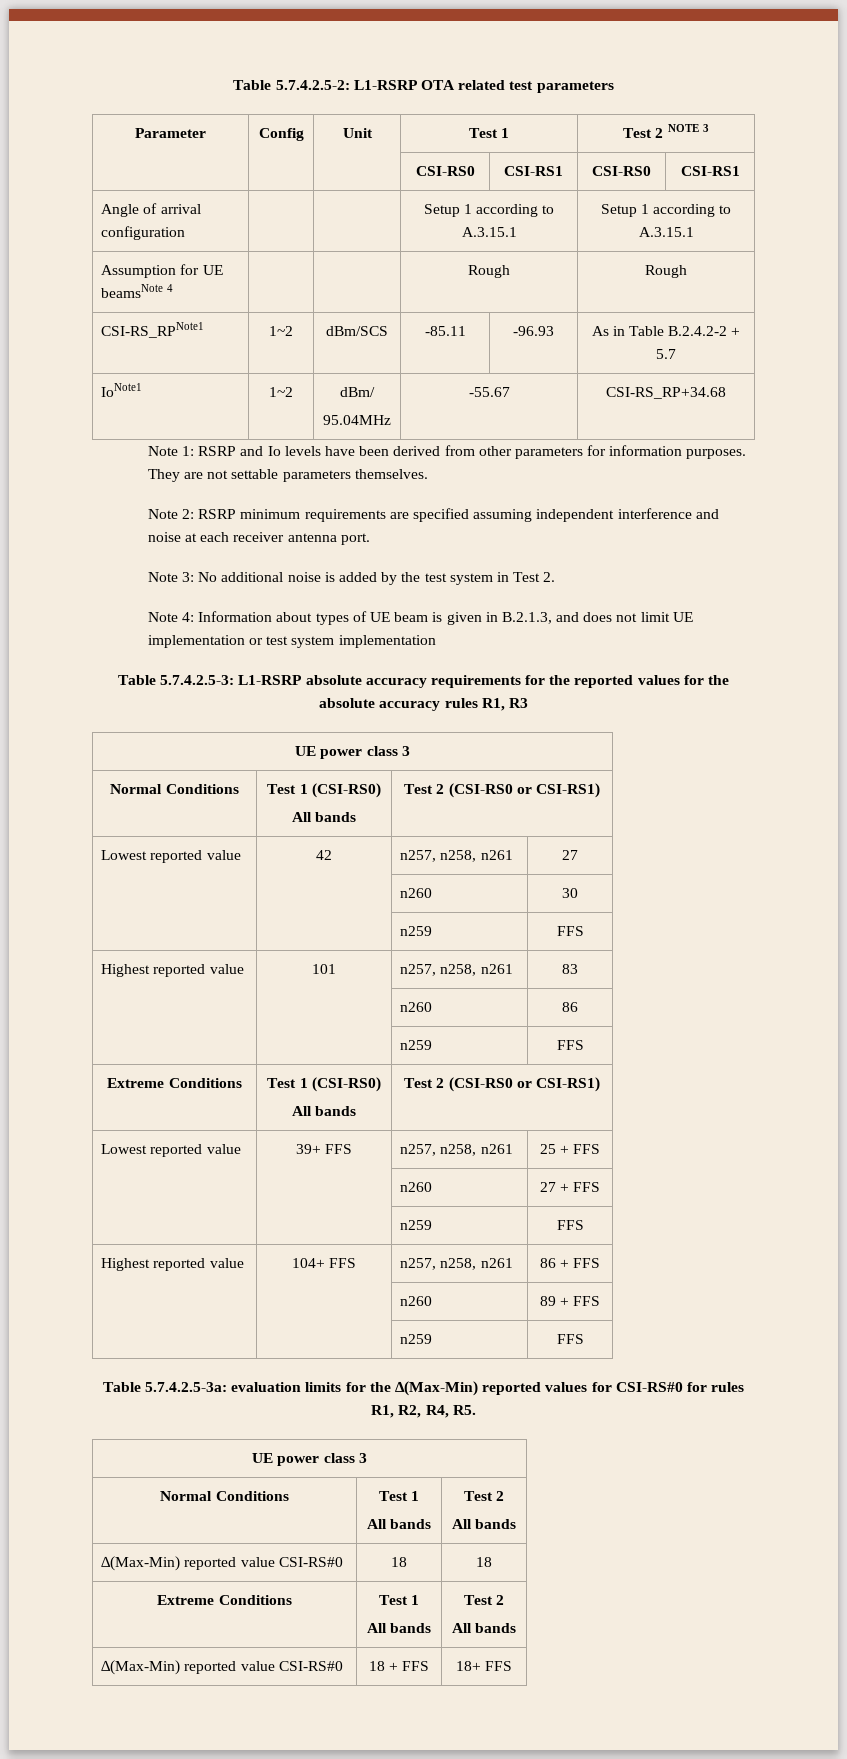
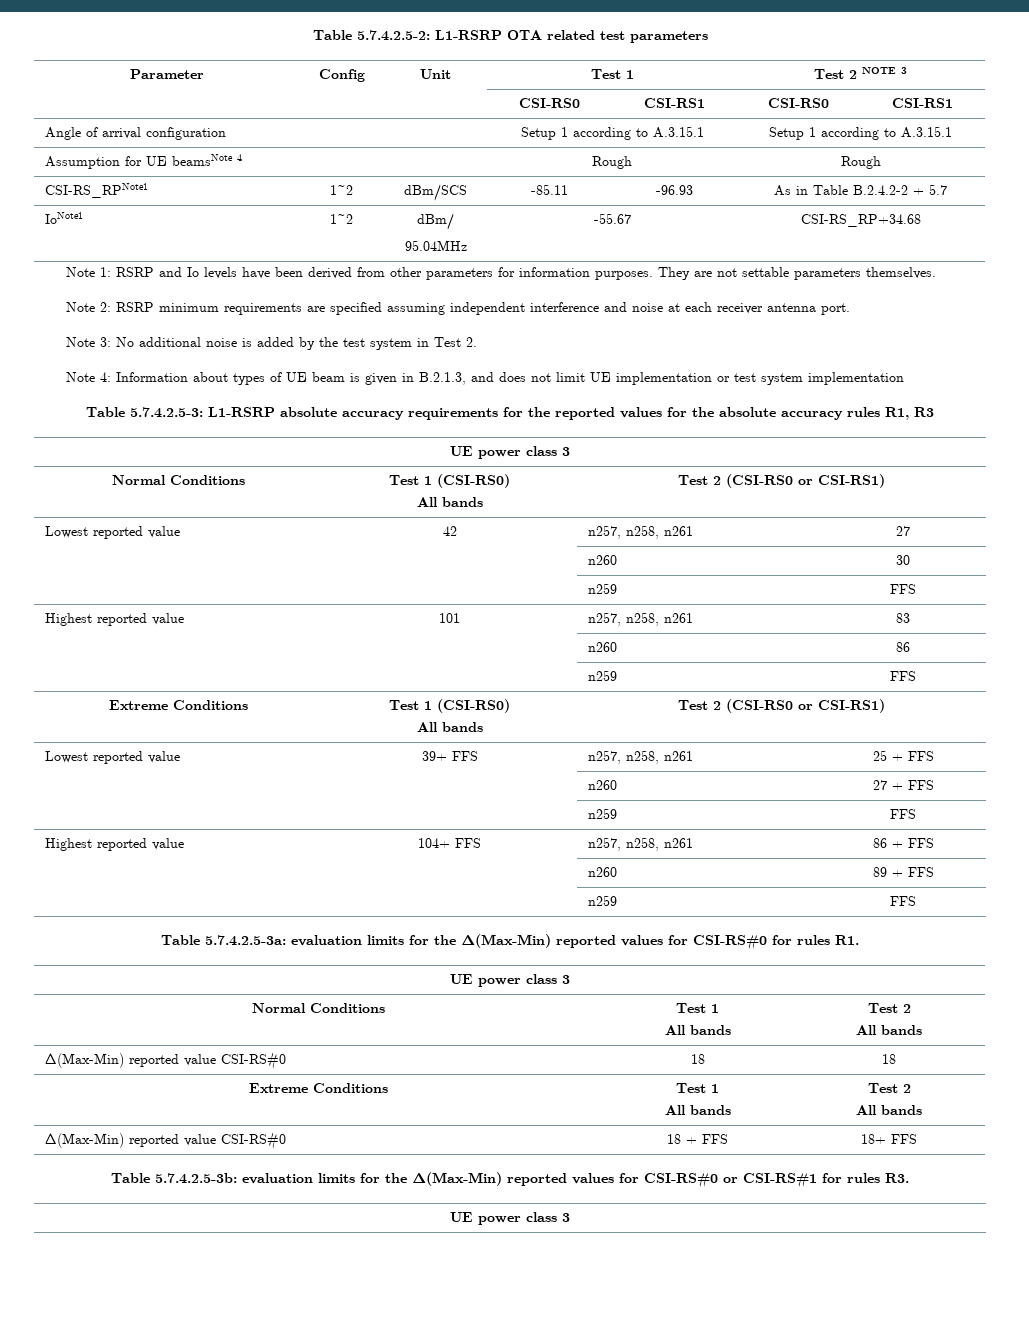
- Table 5.7.4.2.5-3a: evaluation limits for the ∆(Max-Min) reported values for CSI-RS#0 for rules R1, R2, R4, R5.
+ Table 5.7.4.2.5-3a: evaluation limits for the ∆(Max-Min) reported values for CSI-RS#0 for rules R1.
+ Table 5.7.4.2.5-3b: evaluation limits for the ∆(Max-Min) reported values for CSI-RS#0 or CSI-RS#1 for rules R3.
+ UE power class 3

